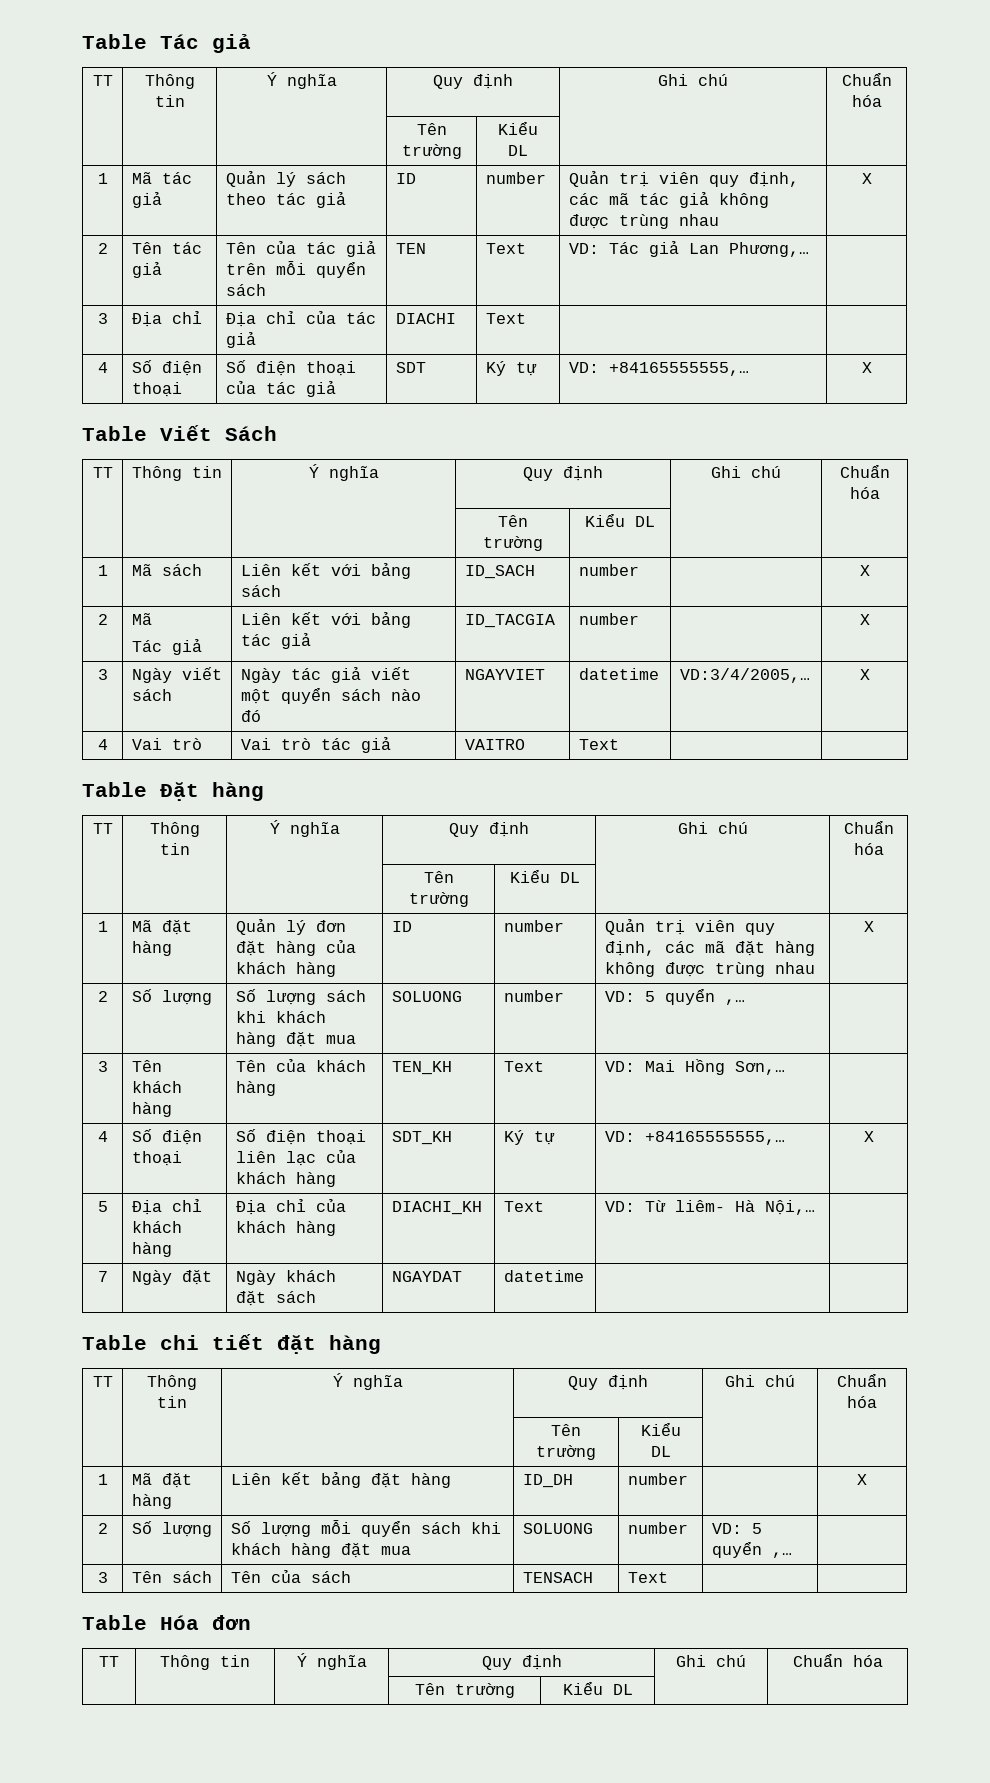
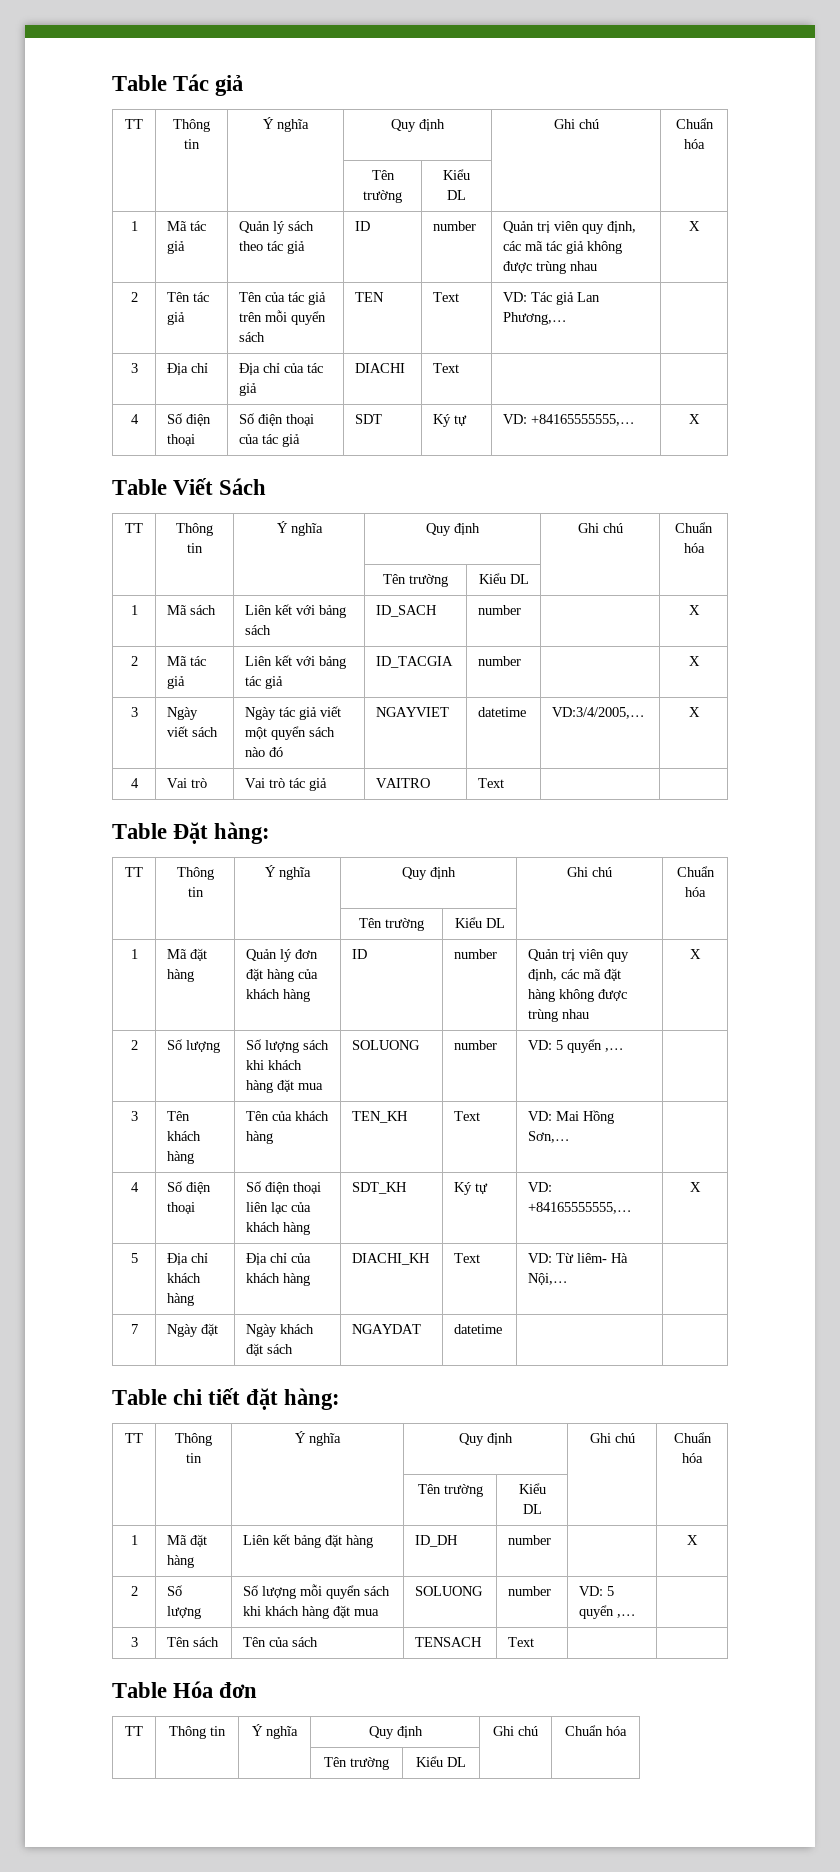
- 2 | Mã
- Tác giả | Liên kết với bảng tác giả | ID_TACGIA | number | | X
+ 2 | Mã tác giả | Liên kết với bảng tác giả | ID_TACGIA | number | | X
- Table Đặt hàng
+ Table Đặt hàng:
- Table chi tiết đặt hàng
+ Table chi tiết đặt hàng:

